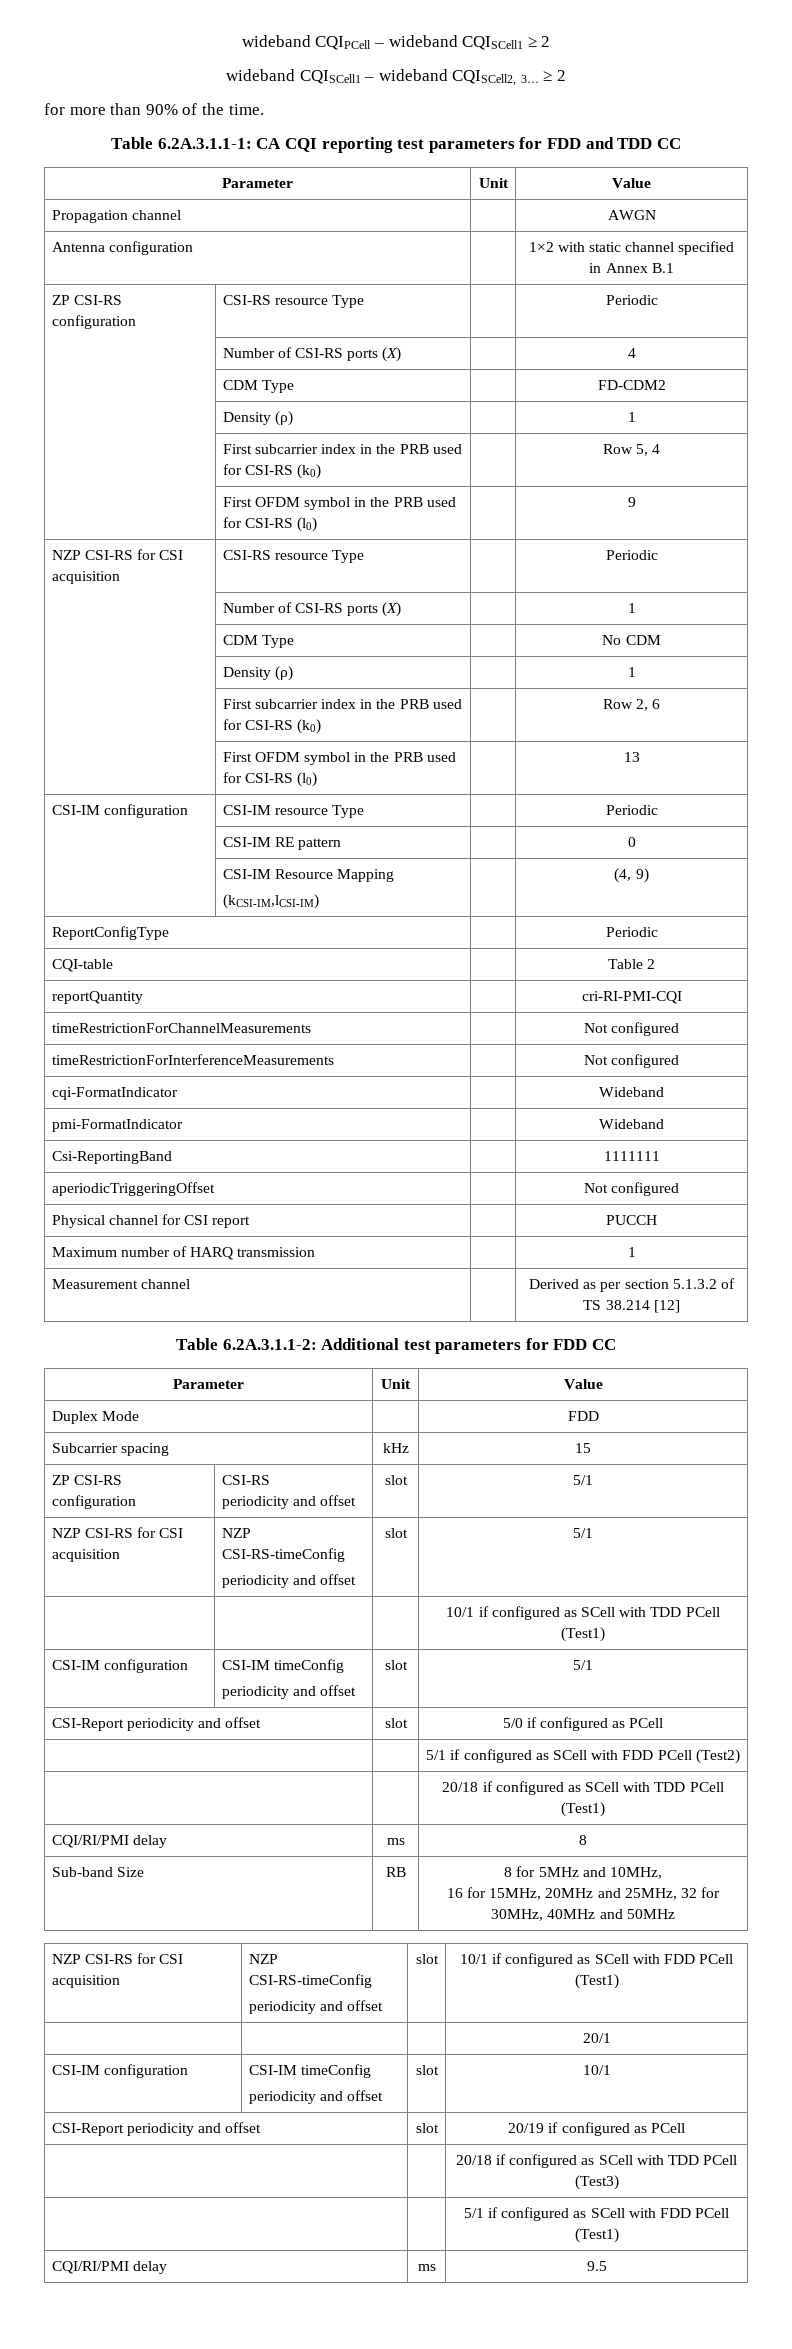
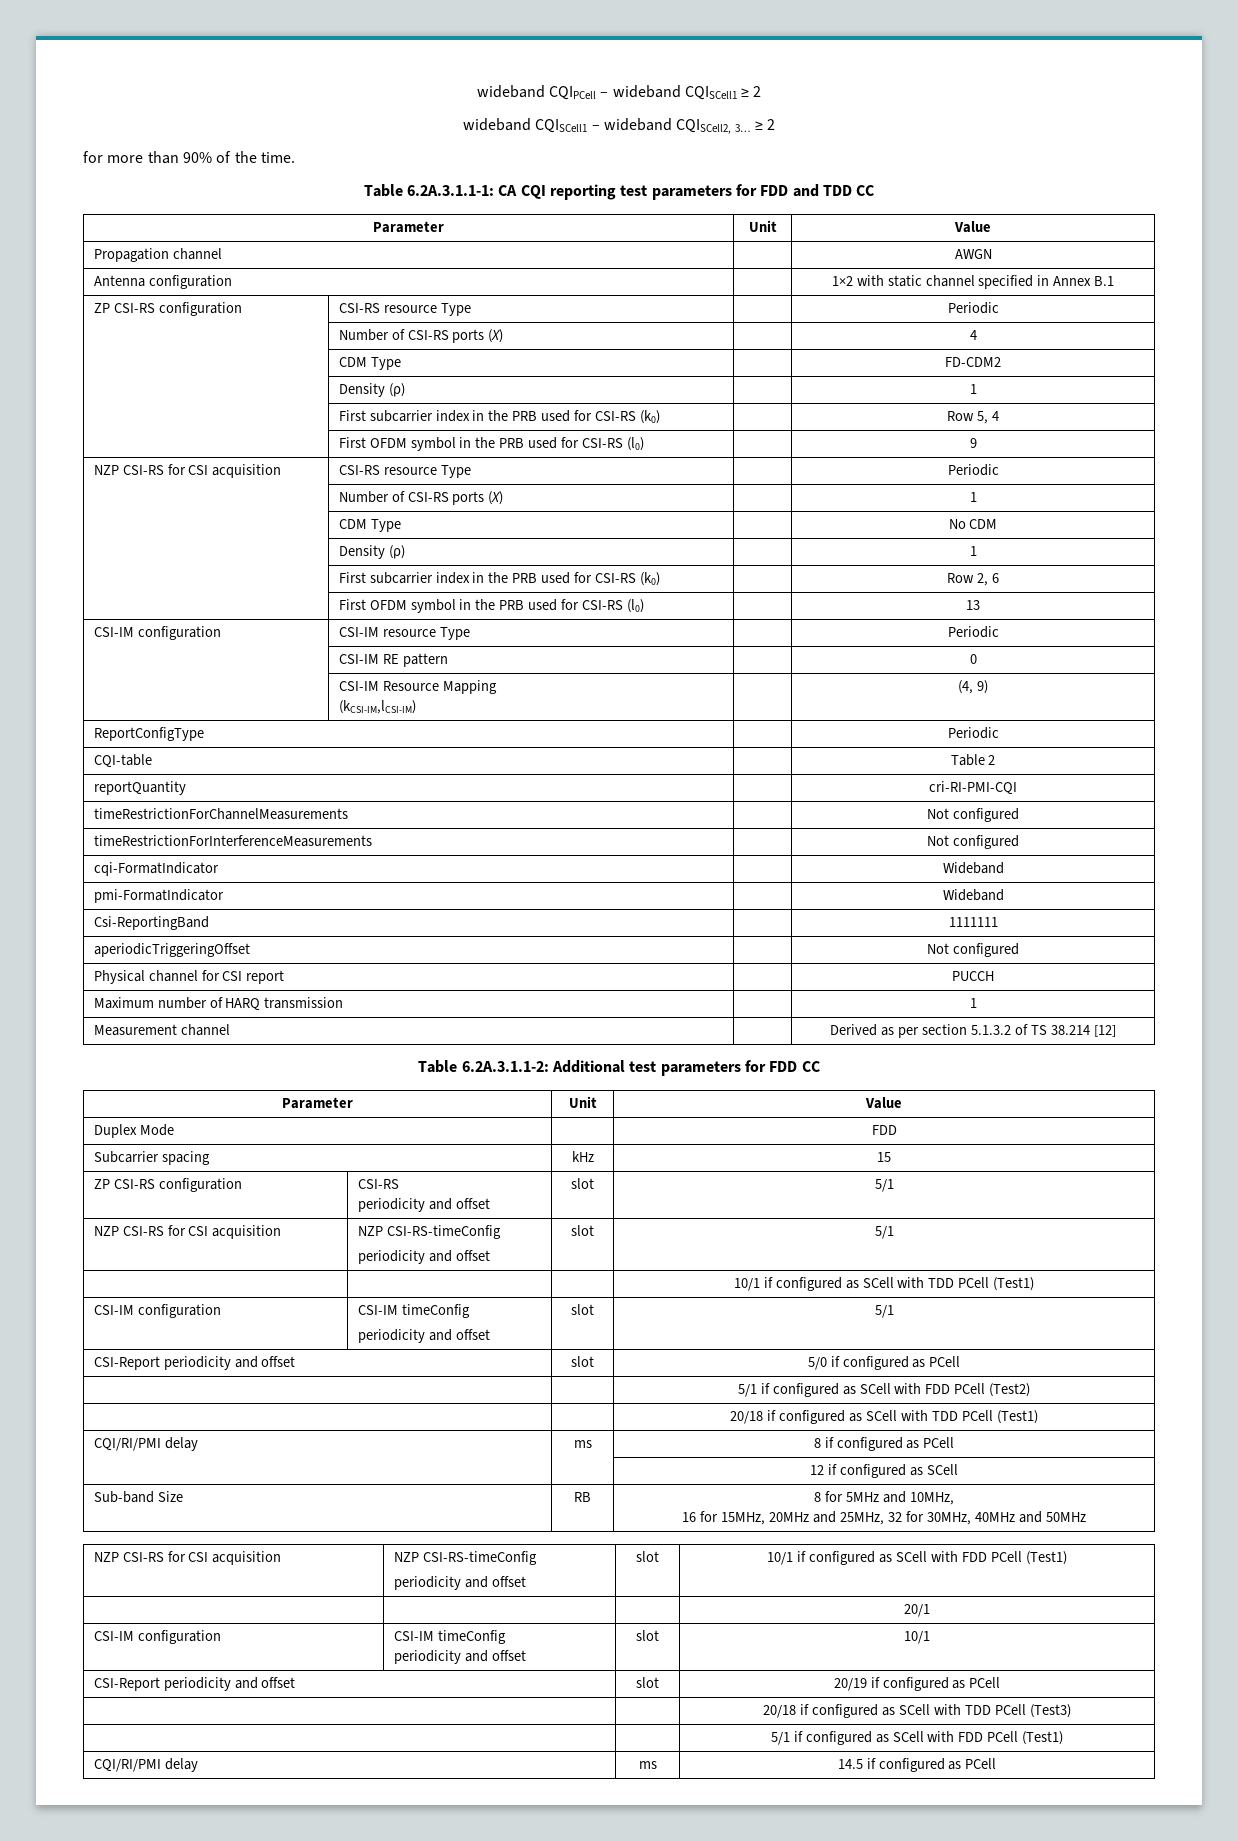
- CQI/RI/PMI delay | ms | 8
+ CQI/RI/PMI delay | ms | 8 if configured as PCell
+ | | 12 if configured as SCell
- CQI/RI/PMI delay | ms | 9.5
+ CQI/RI/PMI delay | ms | 14.5 if configured as PCell

